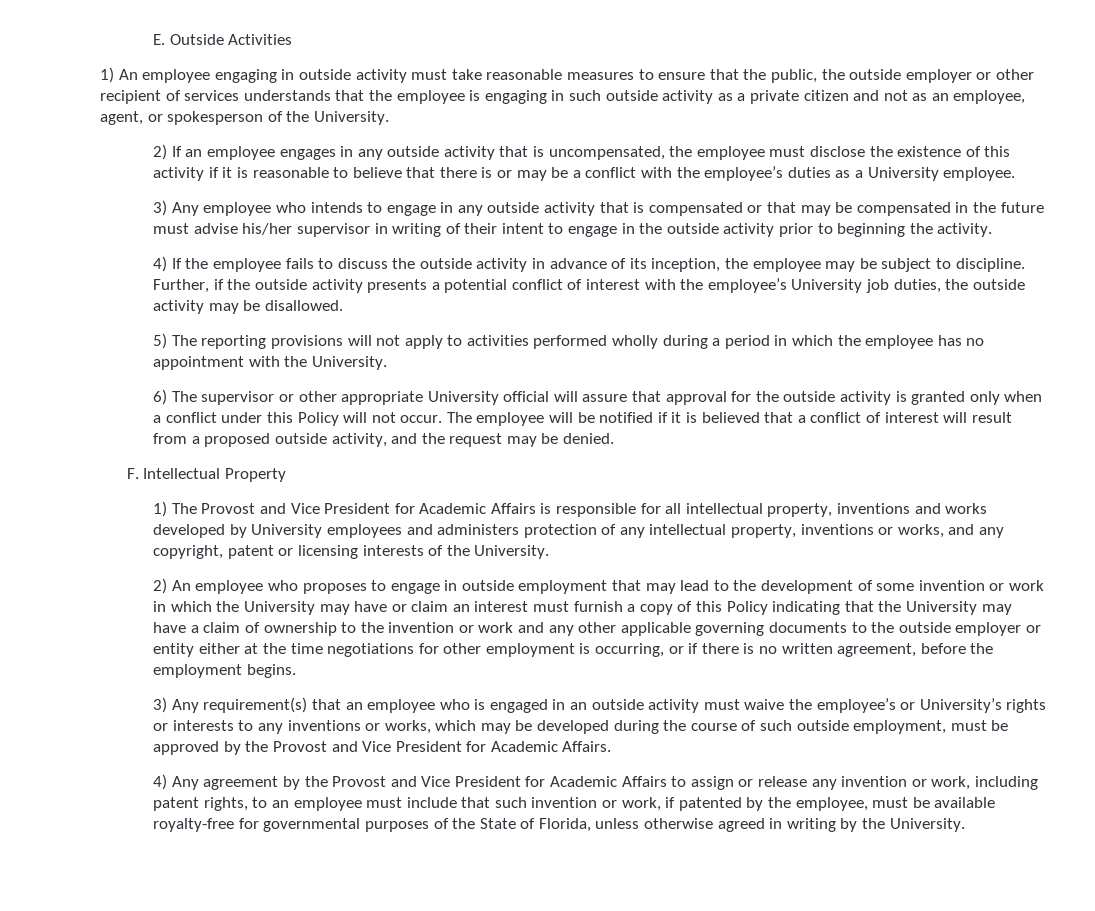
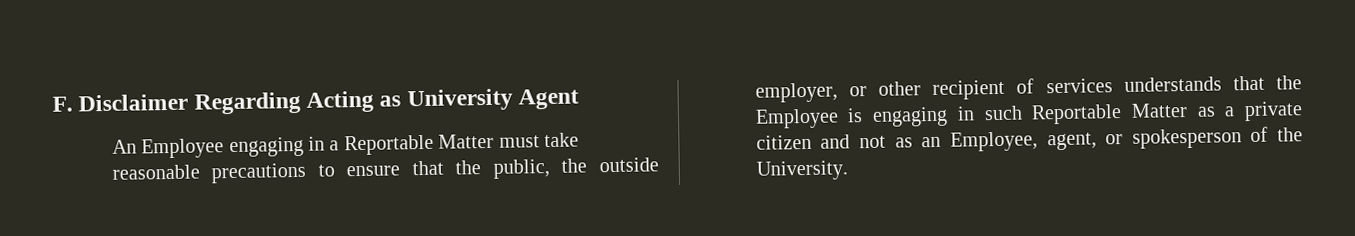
- E. Outside Activities
- 1) An employee engaging in outside activity must take reasonable measures to ensure that the public, the outside employer or other recipient of services understands that the employee is engaging in such outside activity as a private citizen and not as an employee, agent, or spokesperson of the University.
+ F. Disclaimer Regarding Acting as University Agent
+ An Employee engaging in a Reportable Matter must take reasonable precautions to ensure that the public, the outside employer, or other recipient of services understands that the Employee is engaging in such Reportable Matter as a private citizen and not as an Employee, agent, or spokesperson of the University.
- 2) If an employee engages in any outside activity that is uncompensated, the employee must disclose the existence of this activity if it is reasonable to believe that there is or may be a conflict with the employee’s duties as a University employee.
- 3) Any employee who intends to engage in any outside activity that is compensated or that may be compensated in the future must advise his/her supervisor in writing of their intent to engage in the outside activity prior to beginning the activity.
- 4) If the employee fails to discuss the outside activity in advance of its inception, the employee may be subject to discipline. Further, if the outside activity presents a potential conflict of interest with the employee’s University job duties, the outside activity may be disallowed.
- 5) The reporting provisions will not apply to activities performed wholly during a period in which the employee has no appointment with the University.
- 6) The supervisor or other appropriate University official will assure that approval for the outside activity is granted only when a conflict under this Policy will not occur. The employee will be notified if it is believed that a conflict of interest will result from a proposed outside activity, and the request may be denied.
- F. Intellectual Property
- 1) The Provost and Vice President for Academic Affairs is responsible for all intellectual property, inventions and works developed by University employees and administers protection of any intellectual property, inventions or works, and any copyright, patent or licensing interests of the University.
- 2) An employee who proposes to engage in outside employment that may lead to the development of some invention or work in which the University may have or claim an interest must furnish a copy of this Policy indicating that the University may have a claim of ownership to the invention or work and any other applicable governing documents to the outside employer or entity either at the time negotiations for other employment is occurring, or if there is no written agreement, before the employment begins.
- 3) Any requirement(s) that an employee who is engaged in an outside activity must waive the employee’s or University’s rights or interests to any inventions or works, which may be developed during the course of such outside employment, must be approved by the Provost and Vice President for Academic Affairs.
- 4) Any agreement by the Provost and Vice President for Academic Affairs to assign or release any invention or work, including patent rights, to an employee must include that such invention or work, if patented by the employee, must be available royalty-free for governmental purposes of the State of Florida, unless otherwise agreed in writing by the University.

